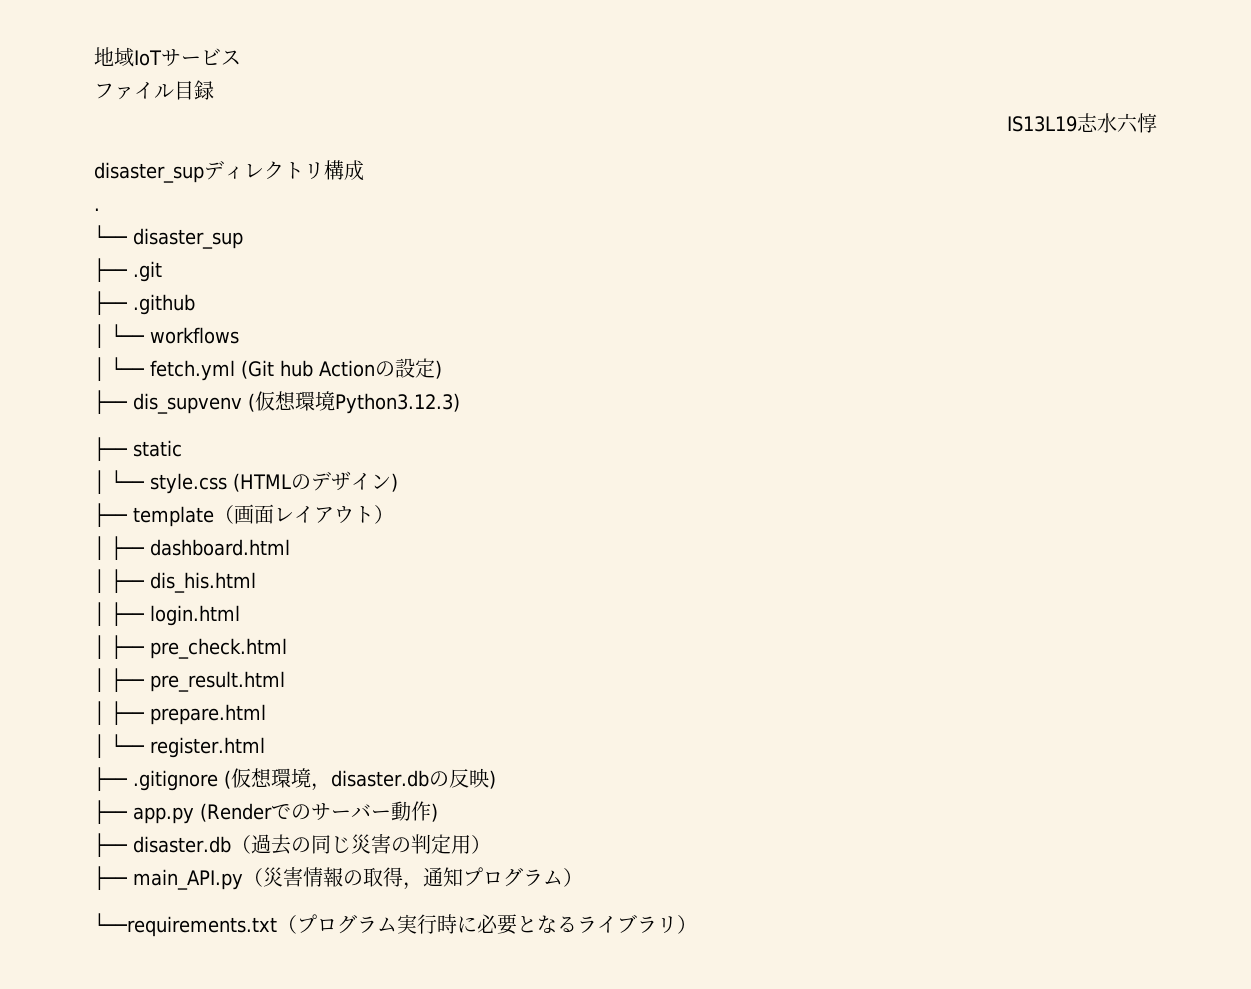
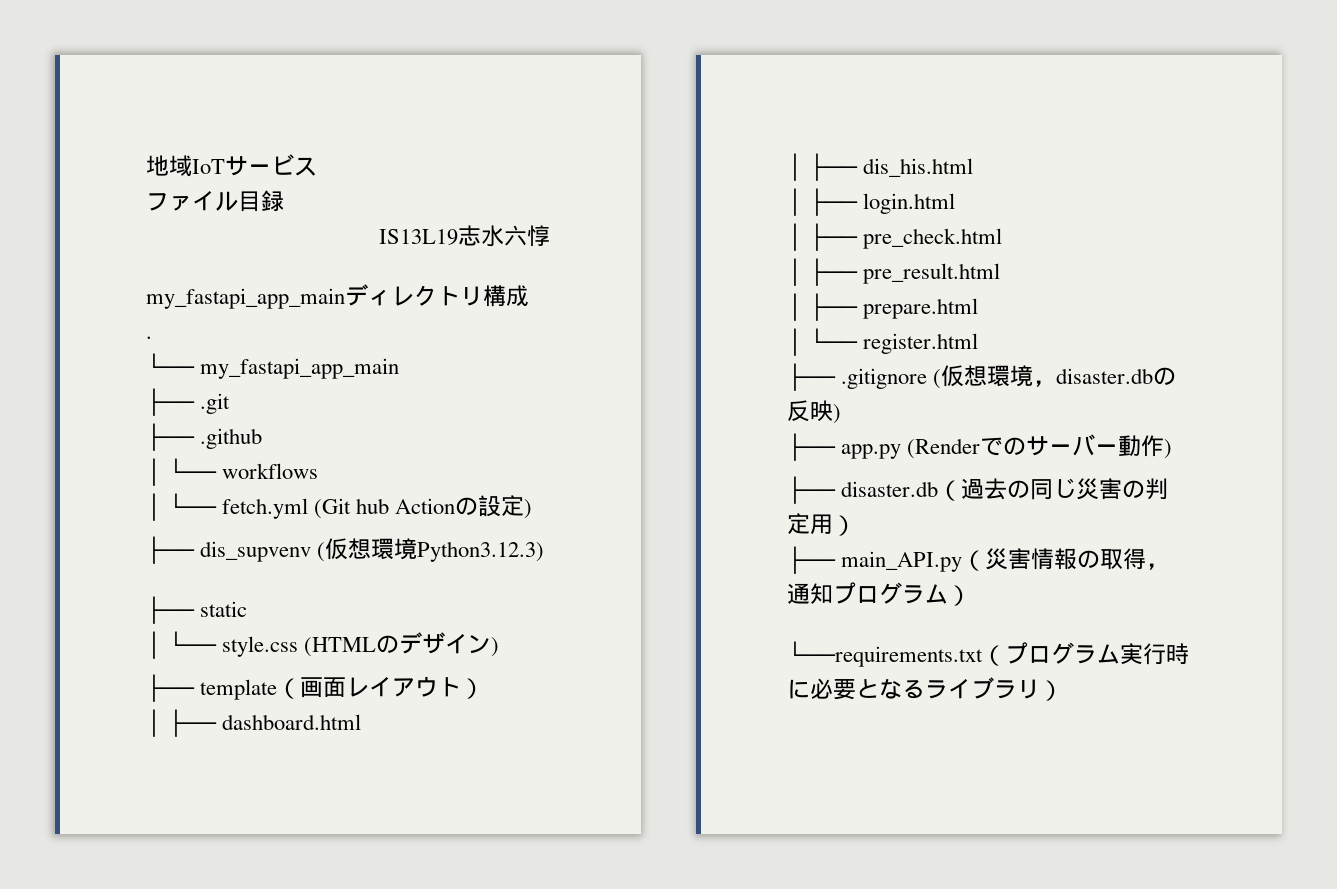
- disaster_supディレクトリ構成
+ my_fastapi_app_mainディレクトリ構成
- └── disaster_sup
+ └── my_fastapi_app_main

